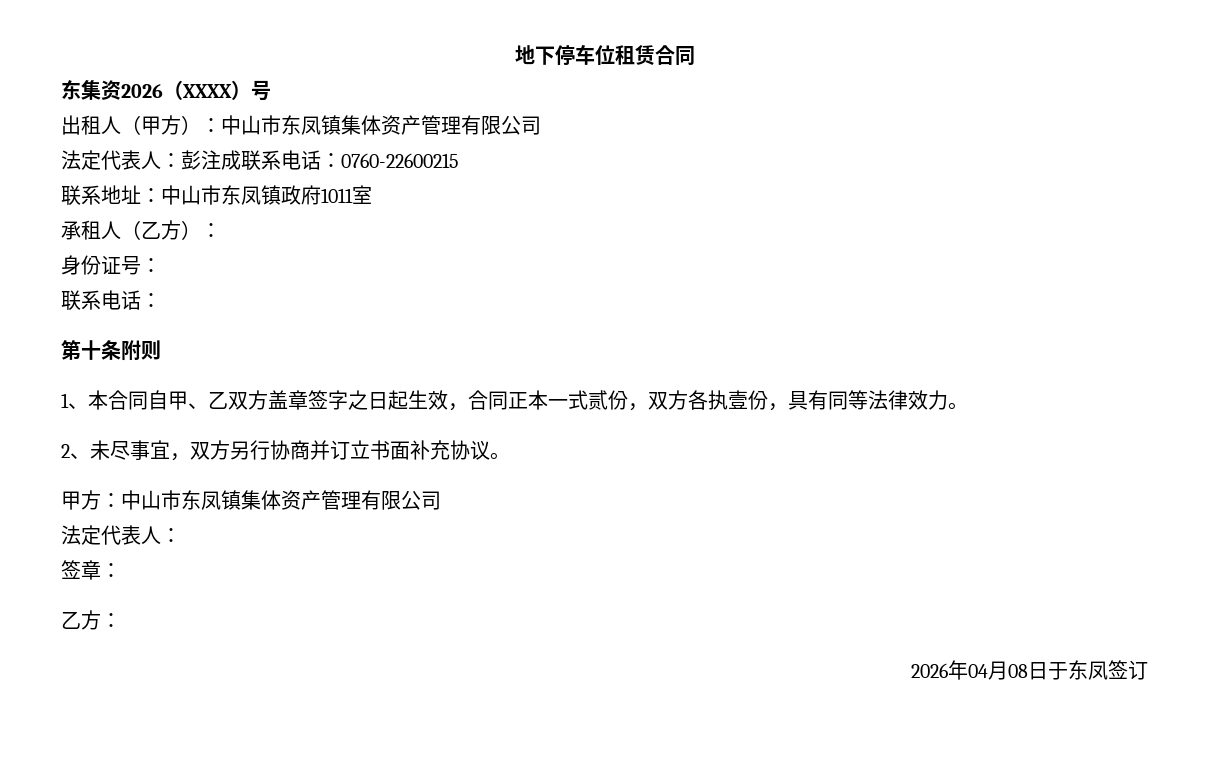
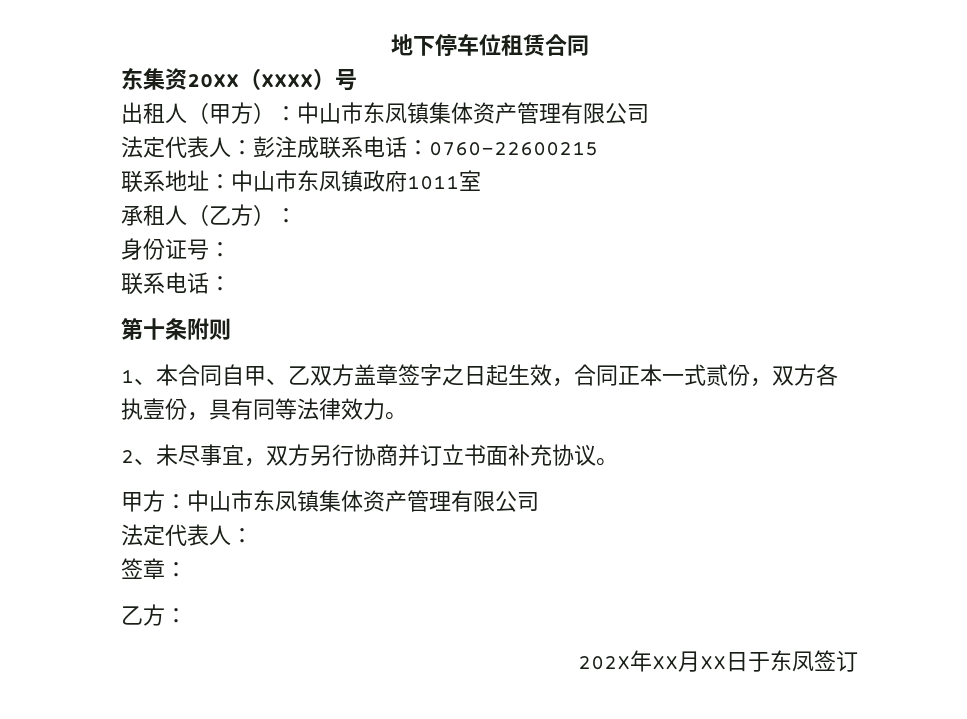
- 东集资2026（XXXX）号
+ 东集资20XX（XXXX）号
- 2026年04月08日于东凤签订
+ 202X年XX月XX日于东凤签订

